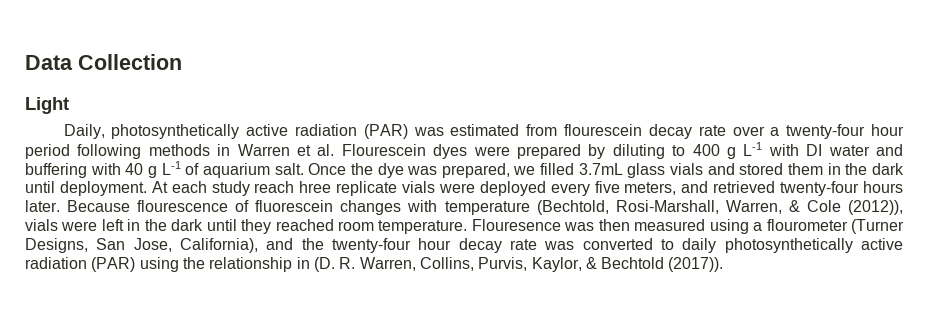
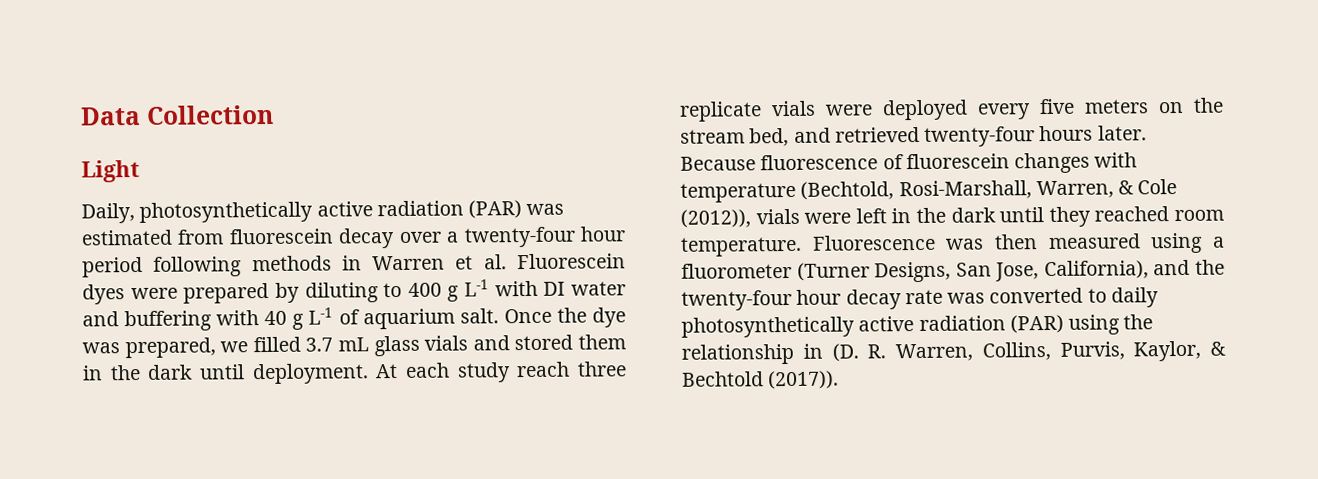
- Daily, photosynthetically active radiation (PAR) was estimated from flourescein decay rate over a twenty-four hour period following methods in Warren et al. Flourescein dyes were prepared by diluting to 400 g L-1 with DI water and buffering with 40 g L-1 of aquarium salt.
+ Daily, photosynthetically active radiation (PAR) was estimated from fluorescein decay over a twenty-four hour period following methods in Warren et al. Fluorescein dyes were prepared by diluting to 400 g L-1 with DI water and buffering with 40 g L-1 of aquarium salt.
- Once the dye was prepared, we filled 3.7mL glass vials and stored them in the dark until deployment.
+ Once the dye was prepared, we filled 3.7 mL glass vials and stored them in the dark until deployment.
- At each study reach hree replicate vials were deployed every five meters, and retrieved twenty-four hours later.
+ At each study reach three replicate vials were deployed every five meters on the stream bed, and retrieved twenty-four hours later.
- Because flourescence of fluorescein changes with temperature (Bechtold, Rosi-Marshall, Warren, & Cole (2012)), vials were left in the dark until they reached room temperature.
+ Because fluorescence of fluorescein changes with temperature (Bechtold, Rosi-Marshall, Warren, & Cole (2012)), vials were left in the dark until they reached room temperature.
- Flouresence was then measured using a flourometer (Turner Designs, San Jose, California), and the twenty-four hour decay rate was converted to daily photosynthetically active radiation (PAR) using the relationship in (D. R. Warren, Collins, Purvis, Kaylor, & Bechtold (2017)).
+ Fluorescence was then measured using a fluorometer (Turner Designs, San Jose, California), and the twenty-four hour decay rate was converted to daily photosynthetically active radiation (PAR) using the relationship in (D. R. Warren, Collins, Purvis, Kaylor, & Bechtold (2017)).

